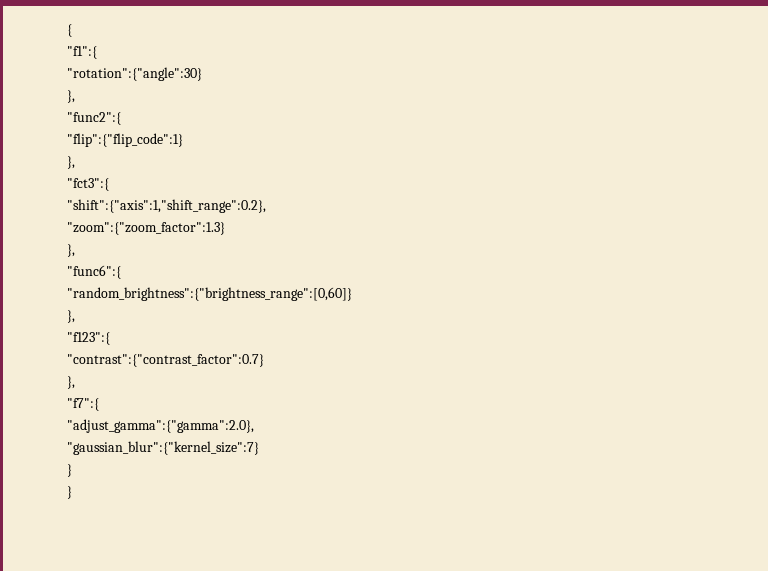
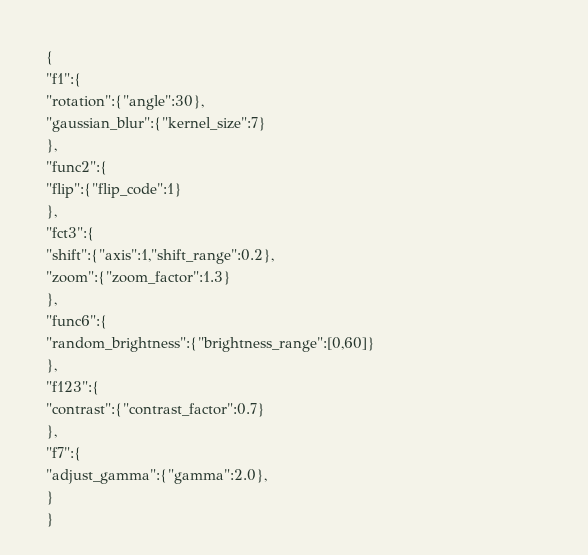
- "rotation":{"angle":30}
+ "rotation":{"angle":30},
+ "gaussian_blur":{"kernel_size":7}
- "gaussian_blur":{"kernel_size":7}

